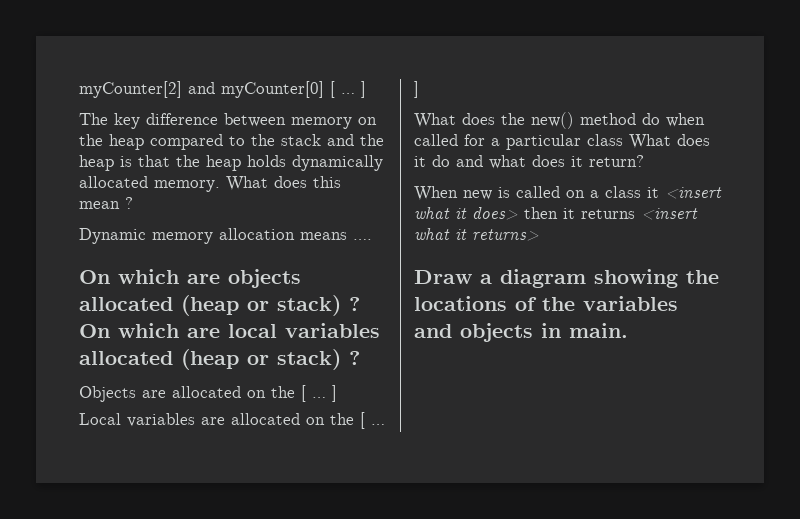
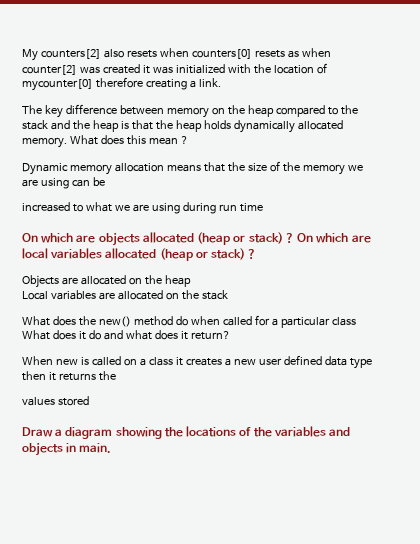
- myCounter[2] and myCounter[0] [ … ]
+ My counters[2] also resets when counters[0] resets as when counter[2] was created it was initialized with the location of mycounter[0] therefore creating a link.
- Dynamic memory allocation means ….
+ Dynamic memory allocation means that the size of the memory we are using can be
+ increased to what we are using during run time
- Objects are allocated on the [ … ]
+ Objects are allocated on the heap
- Local variables are allocated on the [ … ]
+ Local variables are allocated on the stack
- When new is called on a class it <insert what it does> then it returns <insert what it returns>
+ When new is called on a class it creates a new user defined data type then it returns the
+ values stored

